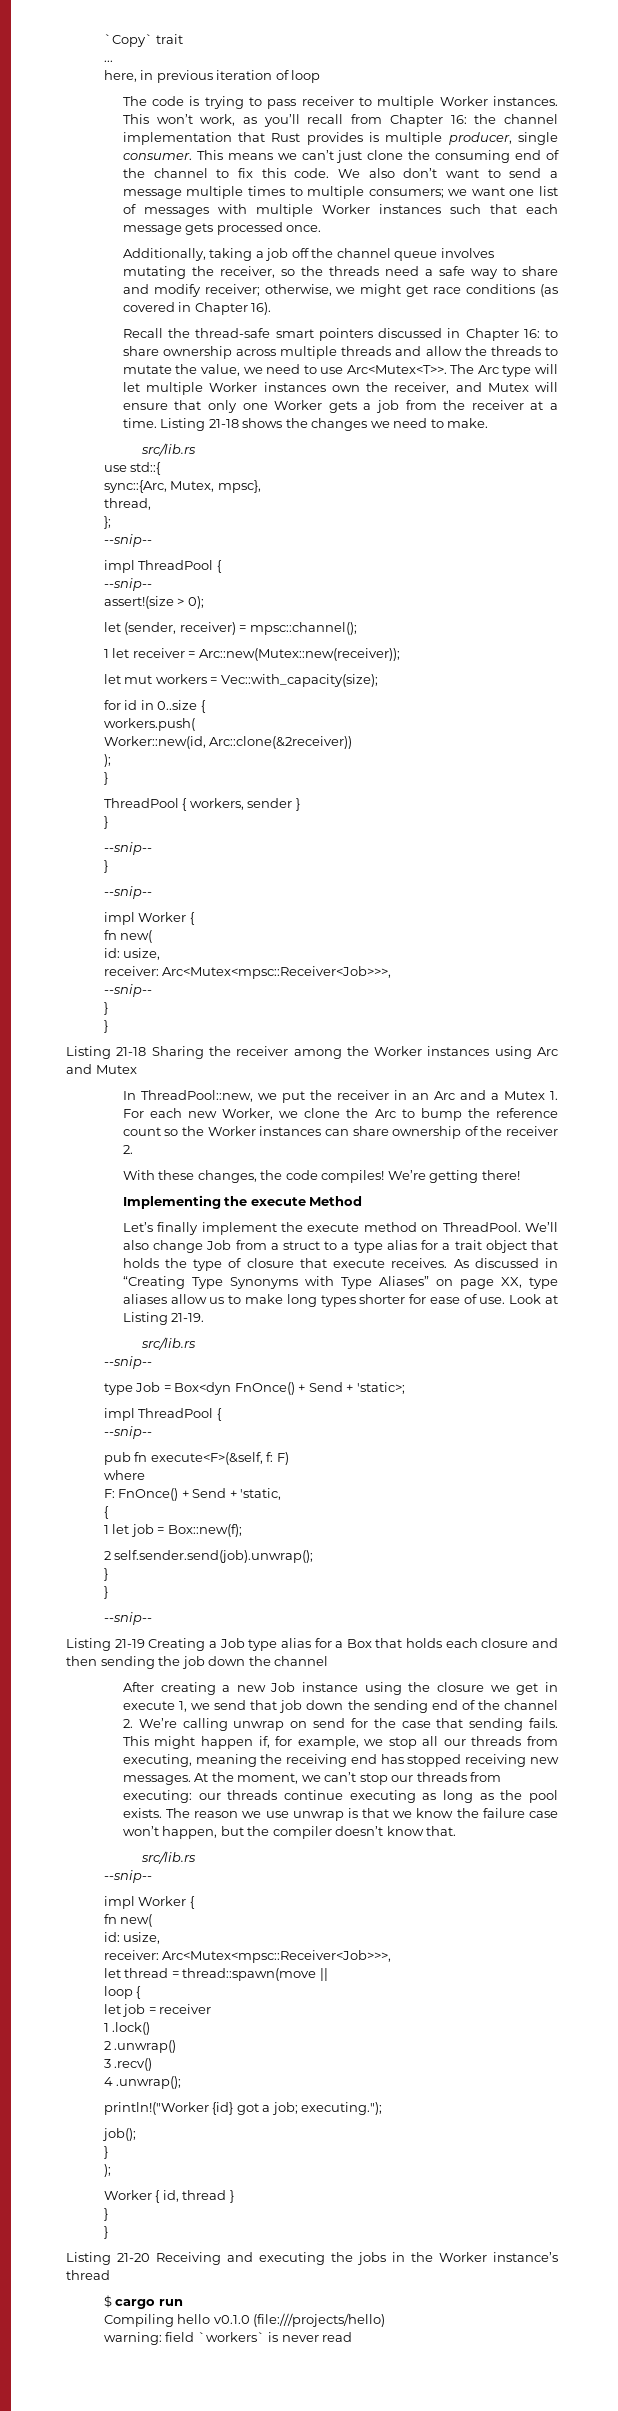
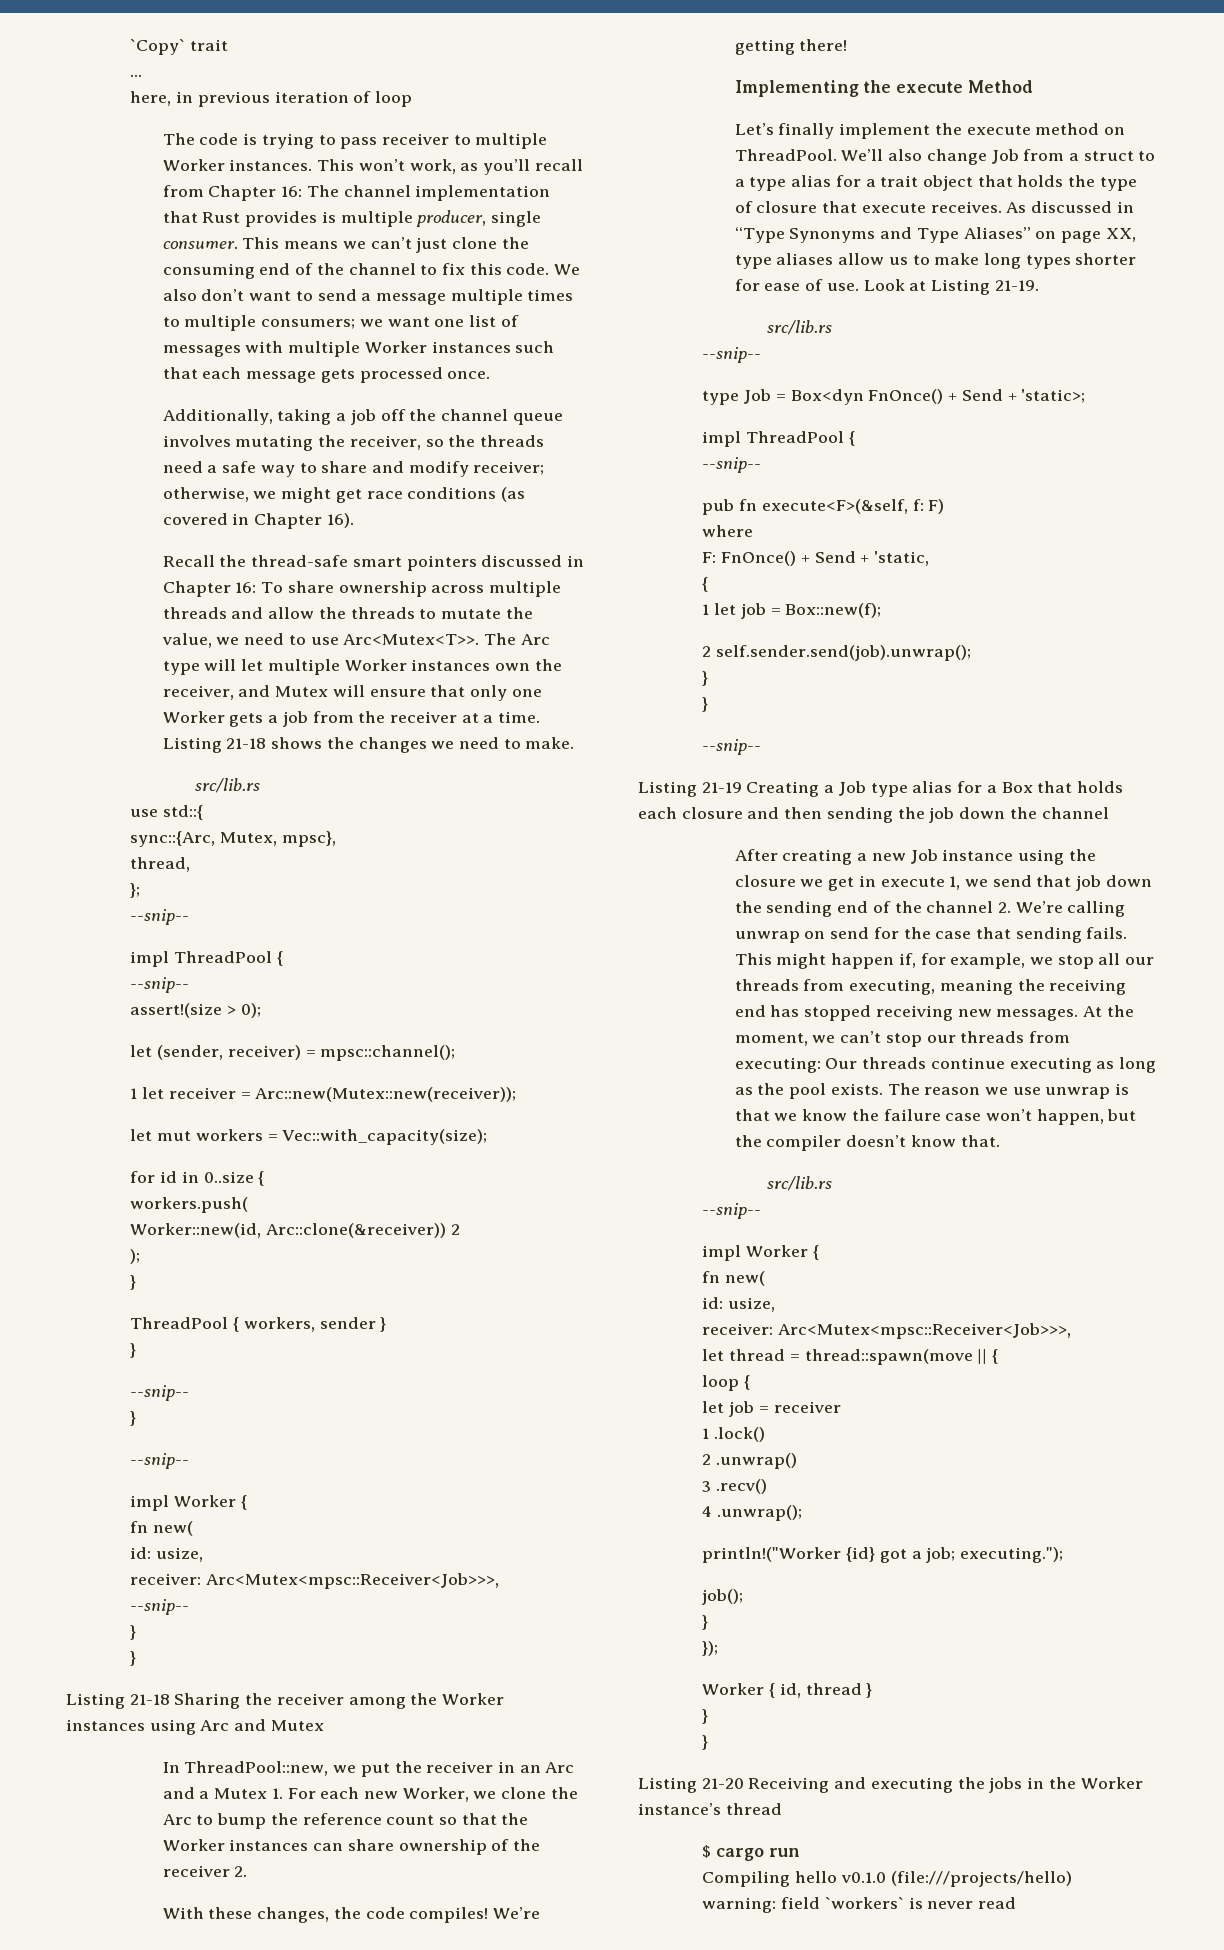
- This won’t work, as you’ll recall from Chapter 16: the channel implementation that Rust provides is multiple producer, single consumer.
+ This won’t work, as you’ll recall from Chapter 16: The channel implementation that Rust provides is multiple producer, single consumer.
- Recall the thread-safe smart pointers discussed in Chapter 16: to share ownership across multiple threads and allow the threads to mutate the value, we need to use Arc<Mutex<T>>.
+ Recall the thread-safe smart pointers discussed in Chapter 16: To share ownership across multiple threads and allow the threads to mutate the value, we need to use Arc<Mutex<T>>.
- Worker::new(id, Arc::clone(&2receiver))
+ Worker::new(id, Arc::clone(&receiver)) 2
- In ThreadPool::new, we put the receiver in an Arc and a Mutex 1. For each new Worker, we clone the Arc to bump the reference count so the Worker instances can share ownership of the receiver 2.
+ In ThreadPool::new, we put the receiver in an Arc and a Mutex 1. For each new Worker, we clone the Arc to bump the reference count so that the Worker instances can share ownership of the receiver 2.
- As discussed in “Creating Type Synonyms with Type Aliases” on page XX, type aliases allow us to make long types shorter for ease of use.
+ As discussed in “Type Synonyms and Type Aliases” on page XX, type aliases allow us to make long types shorter for ease of use.
- At the moment, we can’t stop our threads from executing: our threads continue executing as long as the pool exists.
+ At the moment, we can’t stop our threads from executing: Our threads continue executing as long as the pool exists.
- let thread = thread::spawn(move ||
+ let thread = thread::spawn(move || {
  job();
  }
- );
+ });

